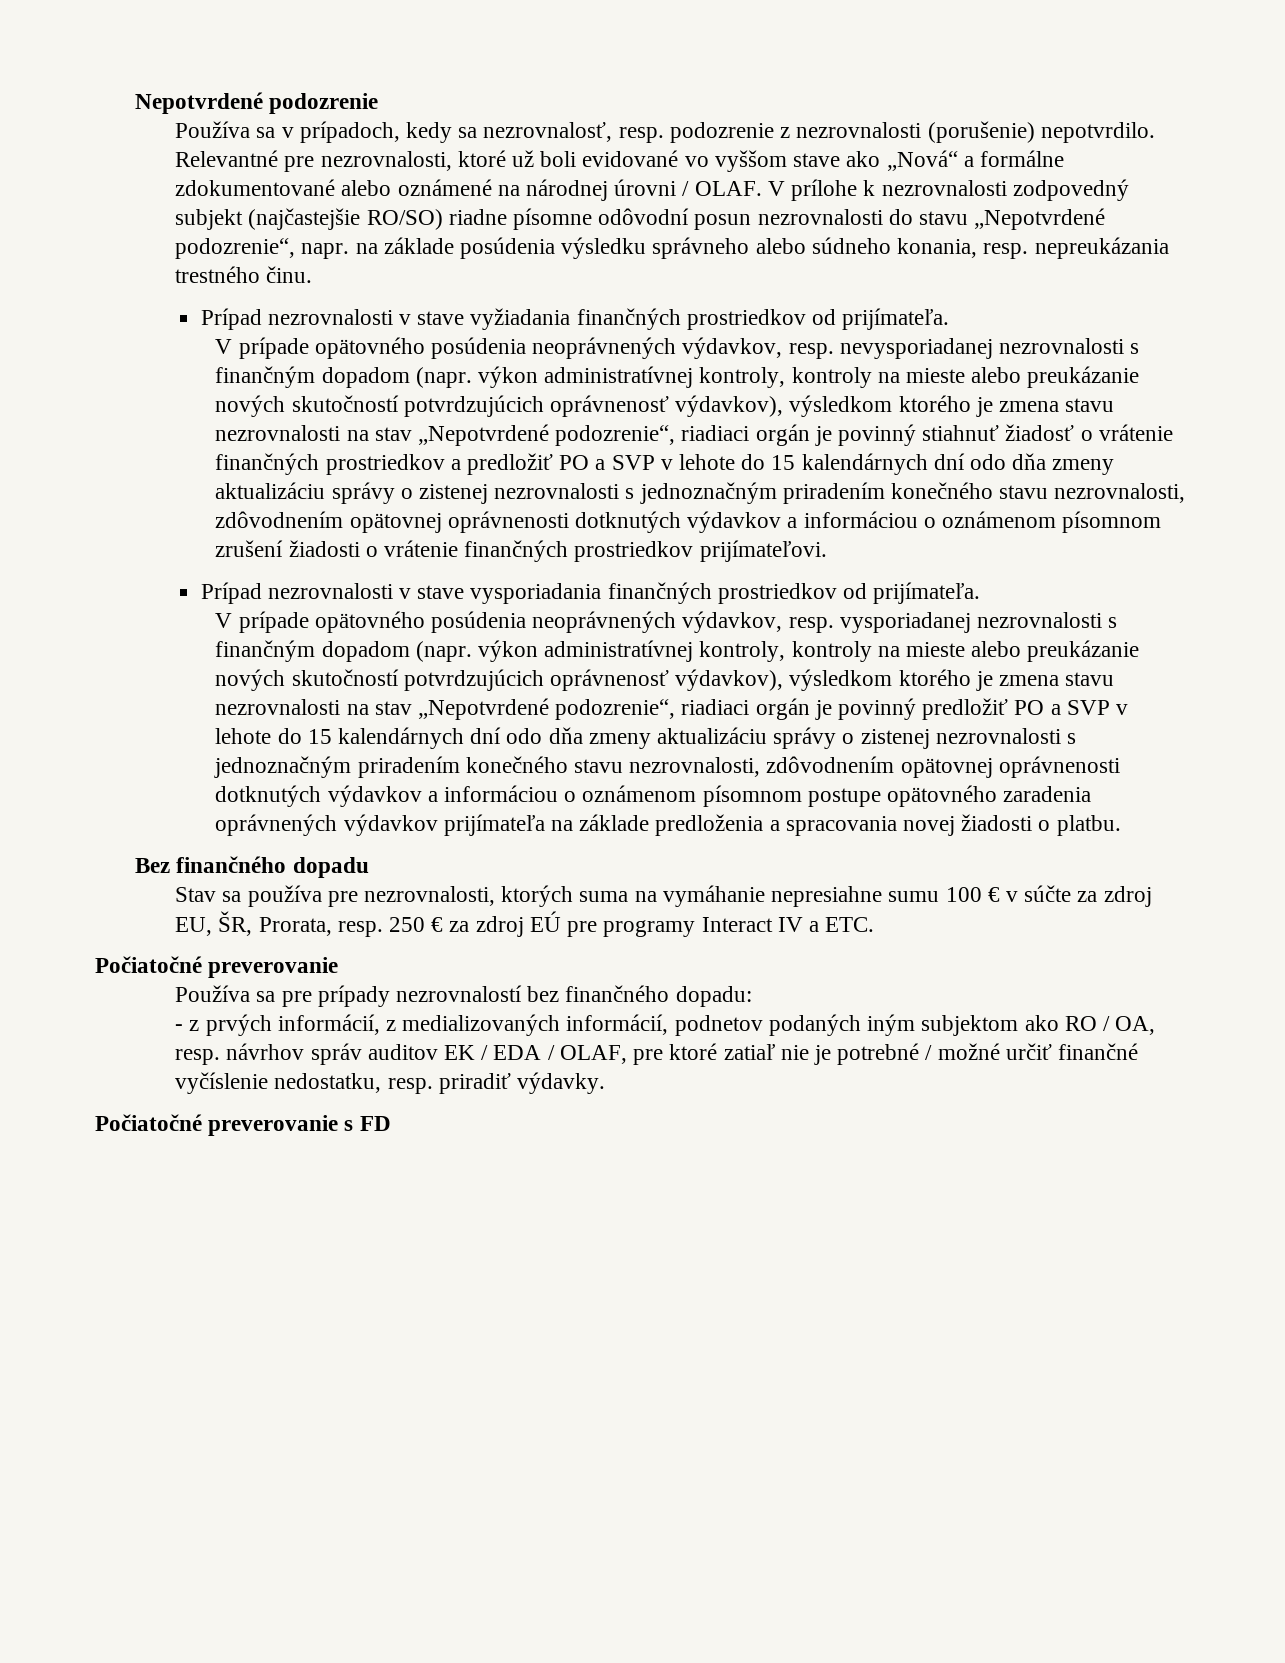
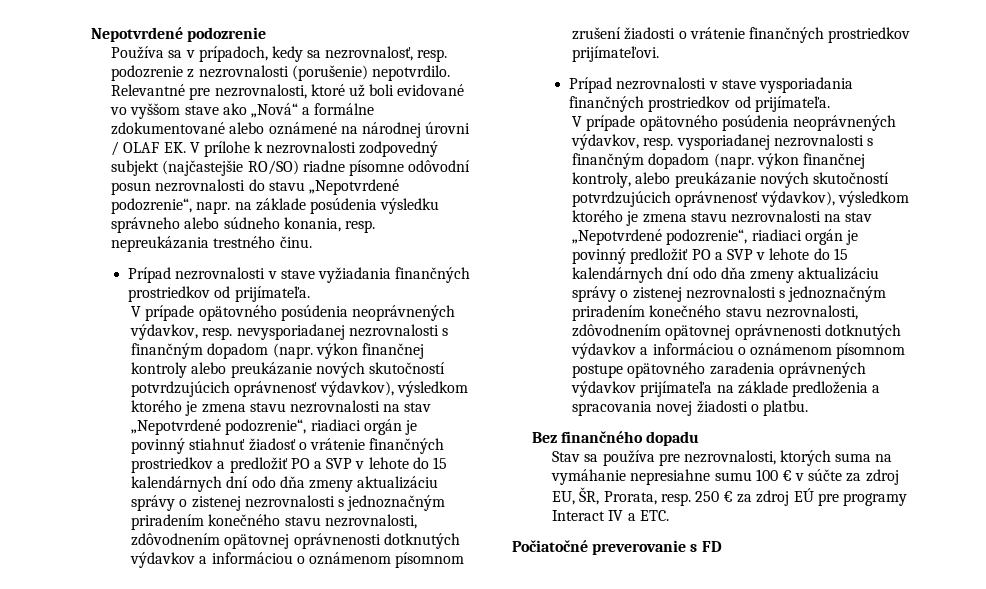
- Relevantné pre nezrovnalosti, ktoré už boli evidované vo vyššom stave ako „Nová“ a formálne zdokumentované alebo oznámené na národnej úrovni / OLAF. V prílohe k nezrovnalosti zodpovedný subjekt (najčastejšie RO/SO) riadne písomne odôvodní posun nezrovnalosti do stavu „Nepotvrdené podozrenie“, napr. na základe posúdenia výsledku správneho alebo súdneho konania, resp. nepreukázania trestného činu.
+ Relevantné pre nezrovnalosti, ktoré už boli evidované vo vyššom stave ako „Nová“ a formálne zdokumentované alebo oznámené na národnej úrovni / OLAF EK. V prílohe k nezrovnalosti zodpovedný subjekt (najčastejšie RO/SO) riadne písomne odôvodní posun nezrovnalosti do stavu „Nepotvrdené podozrenie“, napr. na základe posúdenia výsledku správneho alebo súdneho konania, resp. nepreukázania trestného činu.
- V prípade opätovného posúdenia neoprávnených výdavkov, resp. nevysporiadanej nezrovnalosti s finančným dopadom (napr. výkon administratívnej kontroly, kontroly na mieste alebo preukázanie nových skutočností potvrdzujúcich oprávnenosť výdavkov), výsledkom ktorého je zmena stavu nezrovnalosti na stav „Nepotvrdené podozrenie“, riadiaci orgán je povinný stiahnuť žiadosť o vrátenie finančných prostriedkov a predložiť PO a SVP v lehote do 15 kalendárnych dní odo dňa zmeny aktualizáciu správy o zistenej nezrovnalosti s jednoznačným priradením konečného stavu nezrovnalosti, zdôvodnením opätovnej oprávnenosti dotknutých výdavkov a informáciou o oznámenom písomnom zrušení žiadosti o vrátenie finančných prostriedkov prijímateľovi.
+ V prípade opätovného posúdenia neoprávnených výdavkov, resp. nevysporiadanej nezrovnalosti s finančným dopadom (napr. výkon finančnej kontroly alebo preukázanie nových skutočností potvrdzujúcich oprávnenosť výdavkov), výsledkom ktorého je zmena stavu nezrovnalosti na stav „Nepotvrdené podozrenie“, riadiaci orgán je povinný stiahnuť žiadosť o vrátenie finančných prostriedkov a predložiť PO a SVP v lehote do 15 kalendárnych dní odo dňa zmeny aktualizáciu správy o zistenej nezrovnalosti s jednoznačným priradením konečného stavu nezrovnalosti, zdôvodnením opätovnej oprávnenosti dotknutých výdavkov a informáciou o oznámenom písomnom zrušení žiadosti o vrátenie finančných prostriedkov prijímateľovi.
- V prípade opätovného posúdenia neoprávnených výdavkov, resp. vysporiadanej nezrovnalosti s finančným dopadom (napr. výkon administratívnej kontroly, kontroly na mieste alebo preukázanie nových skutočností potvrdzujúcich oprávnenosť výdavkov), výsledkom ktorého je zmena stavu nezrovnalosti na stav „Nepotvrdené podozrenie“, riadiaci orgán je povinný predložiť PO a SVP v lehote do 15 kalendárnych dní odo dňa zmeny aktualizáciu správy o zistenej nezrovnalosti s jednoznačným priradením konečného stavu nezrovnalosti, zdôvodnením opätovnej oprávnenosti dotknutých výdavkov a informáciou o oznámenom písomnom postupe opätovného zaradenia oprávnených výdavkov prijímateľa na základe predloženia a spracovania novej žiadosti o platbu.
+ V prípade opätovného posúdenia neoprávnených výdavkov, resp. vysporiadanej nezrovnalosti s finančným dopadom (napr. výkon finančnej kontroly, alebo preukázanie nových skutočností potvrdzujúcich oprávnenosť výdavkov), výsledkom ktorého je zmena stavu nezrovnalosti na stav „Nepotvrdené podozrenie“, riadiaci orgán je povinný predložiť PO a SVP v lehote do 15 kalendárnych dní odo dňa zmeny aktualizáciu správy o zistenej nezrovnalosti s jednoznačným priradením konečného stavu nezrovnalosti, zdôvodnením opätovnej oprávnenosti dotknutých výdavkov a informáciou o oznámenom písomnom postupe opätovného zaradenia oprávnených výdavkov prijímateľa na základe predloženia a spracovania novej žiadosti o platbu.
  Stav sa používa pre nezrovnalosti, ktorých suma na vymáhanie nepresiahne sumu 100 € v súčte za zdroj EU, ŠR, Prorata, resp. 250 € za zdroj EÚ pre programy Interact IV a ETC.
- Počiatočné preverovanie
- Používa sa pre prípady nezrovnalostí bez finančného dopadu:
- - z prvých informácií, z medializovaných informácií, podnetov podaných iným subjektom ako RO / OA, resp. návrhov správ auditov EK / EDA / OLAF, pre ktoré zatiaľ nie je potrebné / možné určiť finančné vyčíslenie nedostatku, resp. priradiť výdavky.

